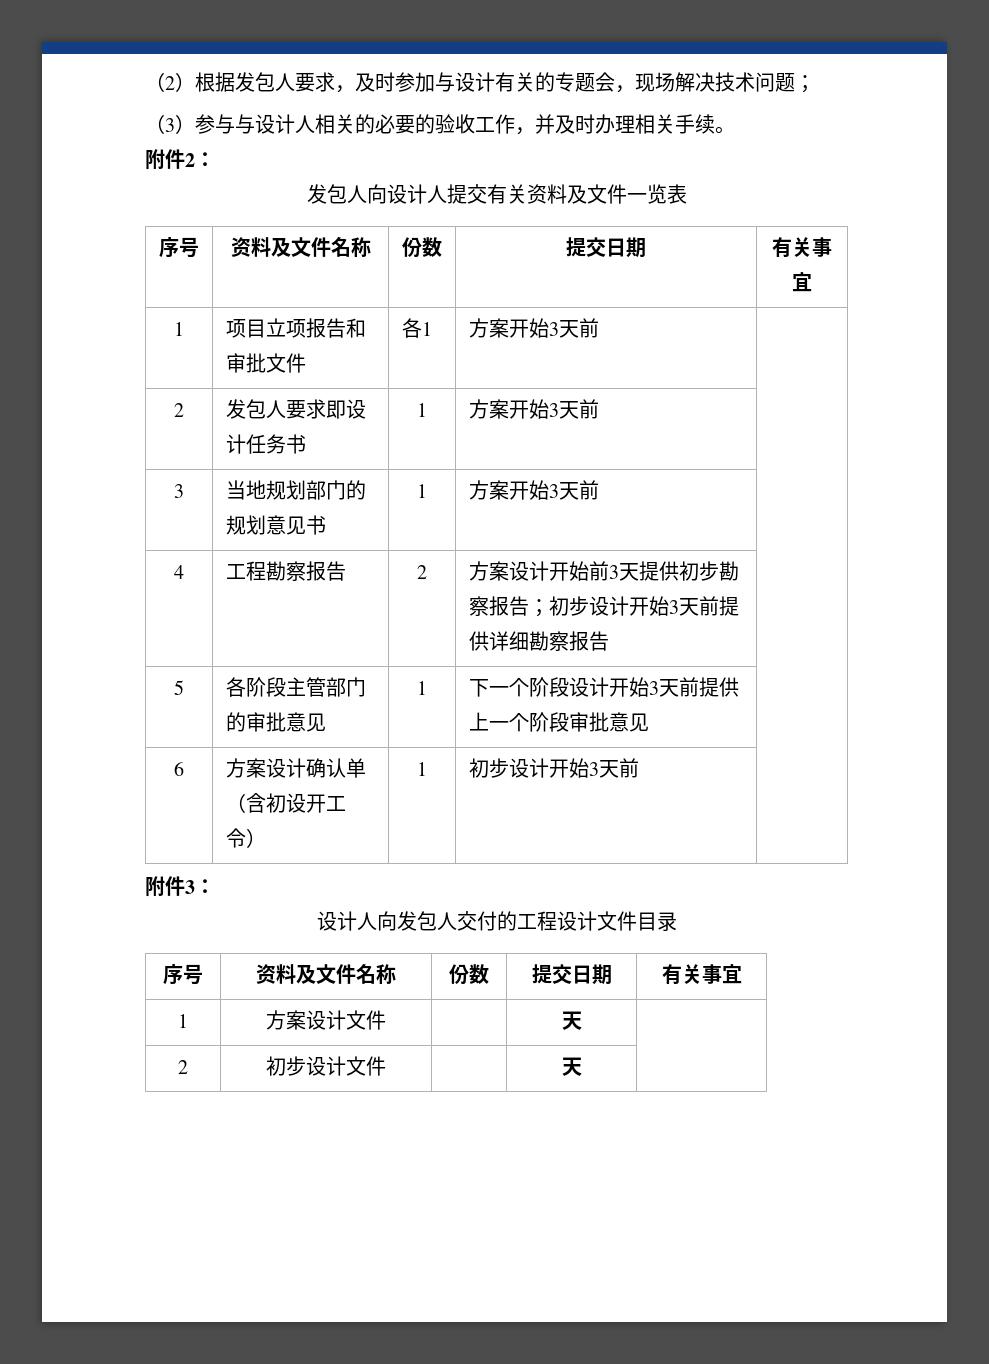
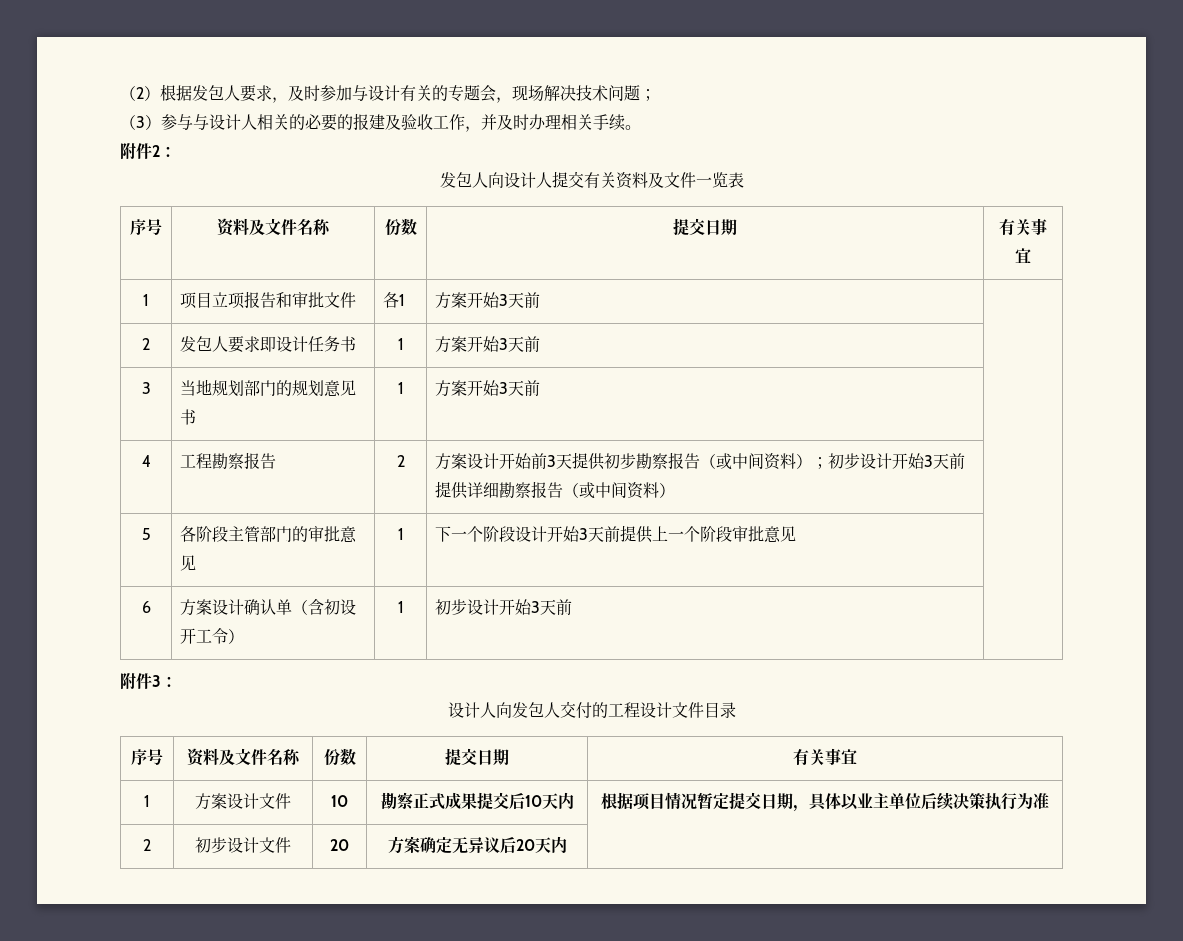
- （3）参与与设计人相关的必要的验收工作，并及时办理相关手续。
+ （3）参与与设计人相关的必要的报建及验收工作，并及时办理相关手续。
- 4 | 工程勘察报告 | 2 | 方案设计开始前3天提供初步勘察报告；初步设计开始3天前提供详细勘察报告 |
+ 4 | 工程勘察报告 | 2 | 方案设计开始前3天提供初步勘察报告（或中间资料）；初步设计开始3天前提供详细勘察报告（或中间资料） |
- 1 | 方案设计文件 | | 天 |
- 2 | 初步设计文件 | | 天 |
+ 1 | 方案设计文件 | 10 | 勘察正式成果提交后10天内 | 根据项目情况暂定提交日期，具体以业主单位后续决策执行为准
+ 2 | 初步设计文件 | 20 | 方案确定无异议后20天内 |

